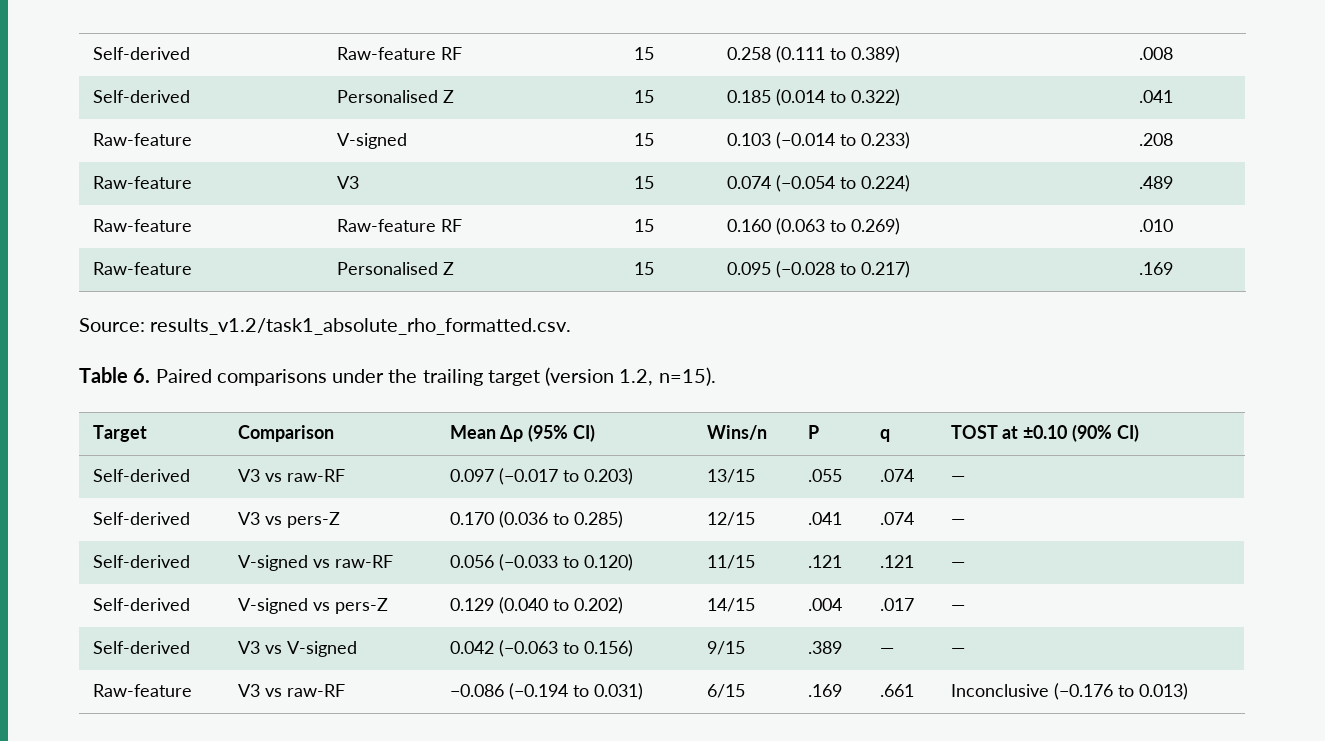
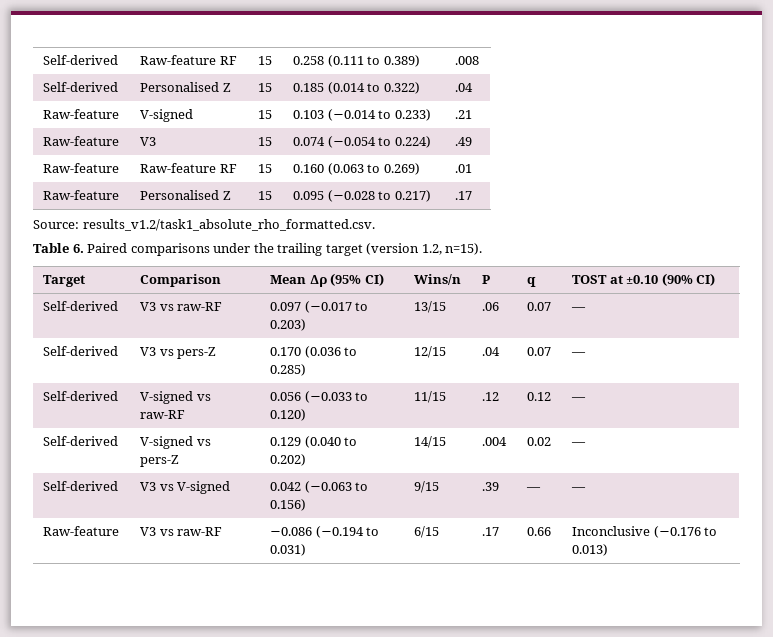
- Self-derived | Personalised Z | 15 | 0.185 (0.014 to 0.322) | .041
+ Self-derived | Personalised Z | 15 | 0.185 (0.014 to 0.322) | .04
- Raw-feature | V-signed | 15 | 0.103 (−0.014 to 0.233) | .208
+ Raw-feature | V-signed | 15 | 0.103 (−0.014 to 0.233) | .21
- Raw-feature | V3 | 15 | 0.074 (−0.054 to 0.224) | .489
+ Raw-feature | V3 | 15 | 0.074 (−0.054 to 0.224) | .49
- Raw-feature | Raw-feature RF | 15 | 0.160 (0.063 to 0.269) | .010
+ Raw-feature | Raw-feature RF | 15 | 0.160 (0.063 to 0.269) | .01
- Raw-feature | Personalised Z | 15 | 0.095 (−0.028 to 0.217) | .169
+ Raw-feature | Personalised Z | 15 | 0.095 (−0.028 to 0.217) | .17
- Self-derived | V3 vs raw-RF | 0.097 (−0.017 to 0.203) | 13/15 | .055 | .074 | —
+ Self-derived | V3 vs raw-RF | 0.097 (−0.017 to 0.203) | 13/15 | .06 | 0.07 | —
- Self-derived | V3 vs pers-Z | 0.170 (0.036 to 0.285) | 12/15 | .041 | .074 | —
+ Self-derived | V3 vs pers-Z | 0.170 (0.036 to 0.285) | 12/15 | .04 | 0.07 | —
- Self-derived | V-signed vs raw-RF | 0.056 (−0.033 to 0.120) | 11/15 | .121 | .121 | —
+ Self-derived | V-signed vs raw-RF | 0.056 (−0.033 to 0.120) | 11/15 | .12 | 0.12 | —
- Self-derived | V-signed vs pers-Z | 0.129 (0.040 to 0.202) | 14/15 | .004 | .017 | —
+ Self-derived | V-signed vs pers-Z | 0.129 (0.040 to 0.202) | 14/15 | .004 | 0.02 | —
- Self-derived | V3 vs V-signed | 0.042 (−0.063 to 0.156) | 9/15 | .389 | — | —
+ Self-derived | V3 vs V-signed | 0.042 (−0.063 to 0.156) | 9/15 | .39 | — | —
- Raw-feature | V3 vs raw-RF | −0.086 (−0.194 to 0.031) | 6/15 | .169 | .661 | Inconclusive (−0.176 to 0.013)
+ Raw-feature | V3 vs raw-RF | −0.086 (−0.194 to 0.031) | 6/15 | .17 | 0.66 | Inconclusive (−0.176 to 0.013)

